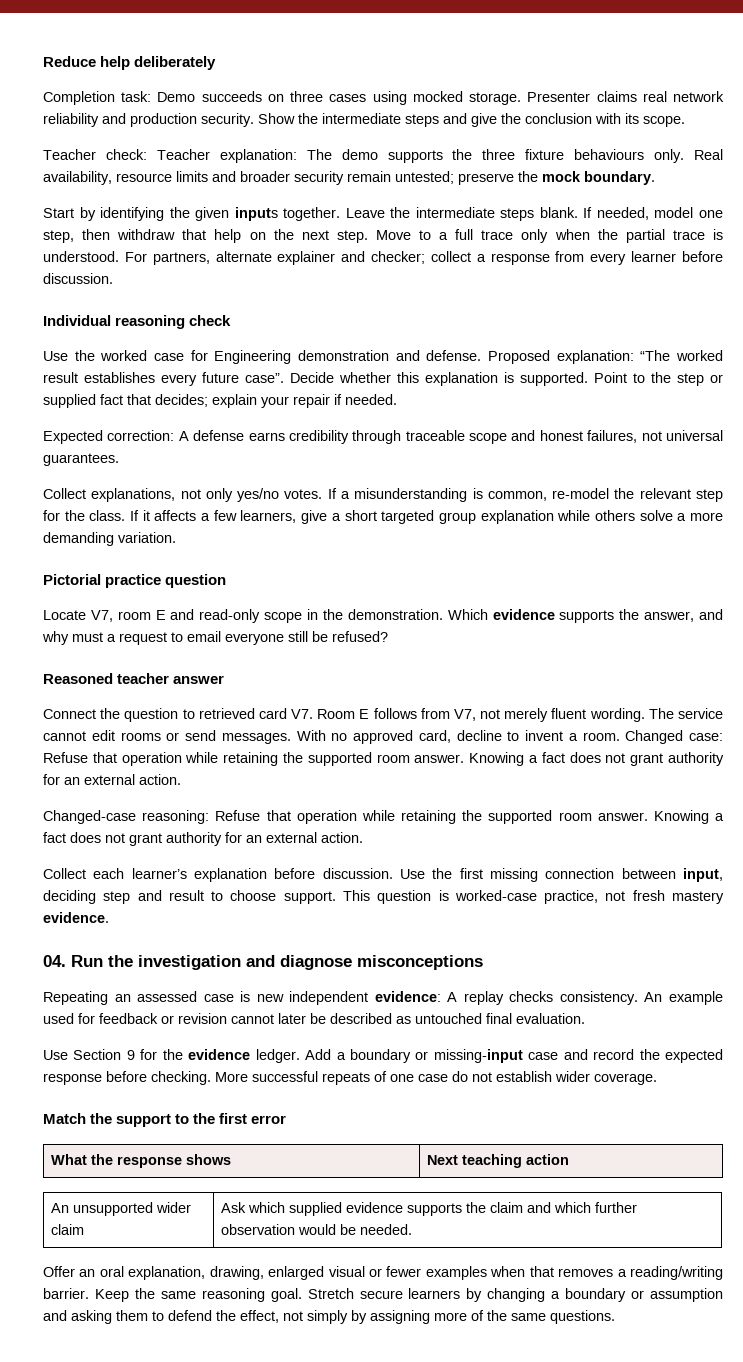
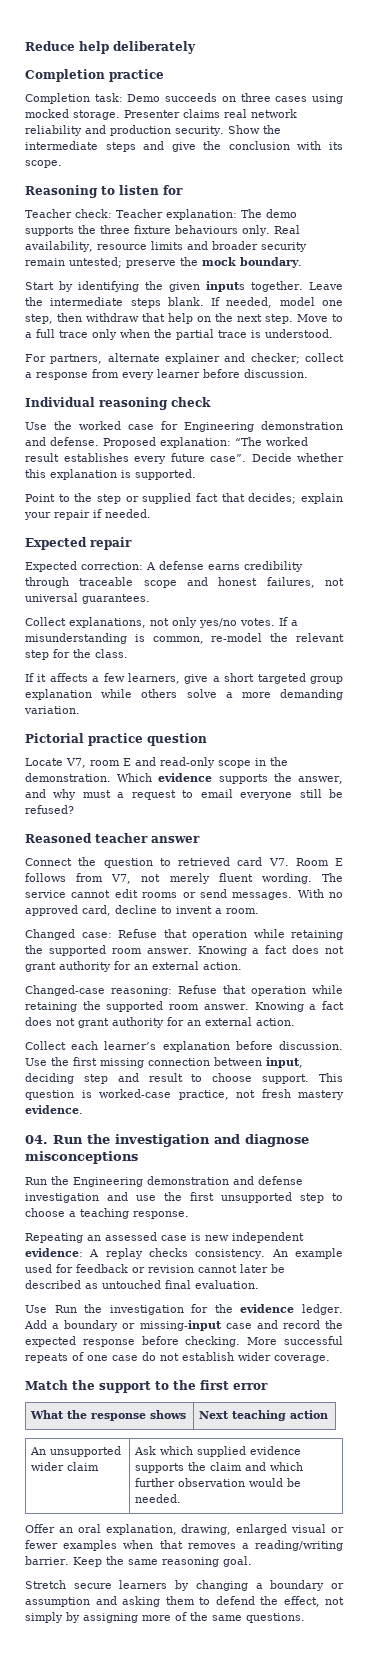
+ Completion practice
+ Reasoning to listen for
- Move to a full trace only when the partial trace is understood. For partners, alternate explainer and checker; collect a response from every learner before discussion.
+ Move to a full trace only when the partial trace is understood.
+ For partners, alternate explainer and checker; collect a response from every learner before discussion.
- Decide whether this explanation is supported. Point to the step or supplied fact that decides; explain your repair if needed.
+ Decide whether this explanation is supported.
+ Point to the step or supplied fact that decides; explain your repair if needed.
+ Expected repair
- If a misunderstanding is common, re-model the relevant step for the class. If it affects a few learners, give a short targeted group explanation while others solve a more demanding variation.
+ If a misunderstanding is common, re-model the relevant step for the class.
+ If it affects a few learners, give a short targeted group explanation while others solve a more demanding variation.
- With no approved card, decline to invent a room. Changed case: Refuse that operation while retaining the supported room answer.
+ With no approved card, decline to invent a room.
+ Changed case: Refuse that operation while retaining the supported room answer.
+ Run the Engineering demonstration and defense investigation and use the first unsupported step to choose a teaching response.
- Use Section 9 for the evidence ledger.
+ Use Run the investigation for the evidence ledger.
- Keep the same reasoning goal. Stretch secure learners by changing a boundary or assumption and asking them to defend the effect, not simply by assigning more of the same questions.
+ Keep the same reasoning goal.
+ Stretch secure learners by changing a boundary or assumption and asking them to defend the effect, not simply by assigning more of the same questions.

